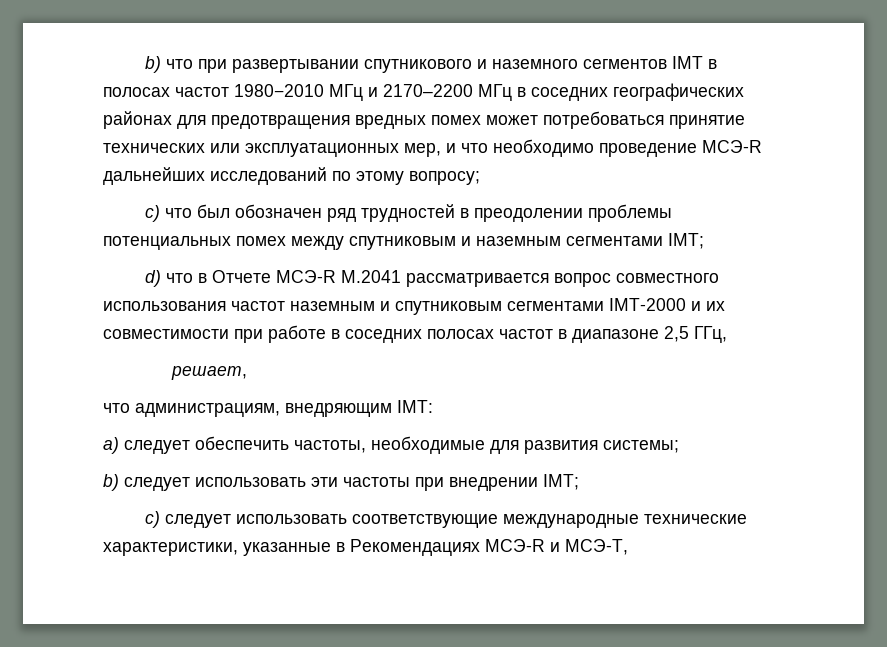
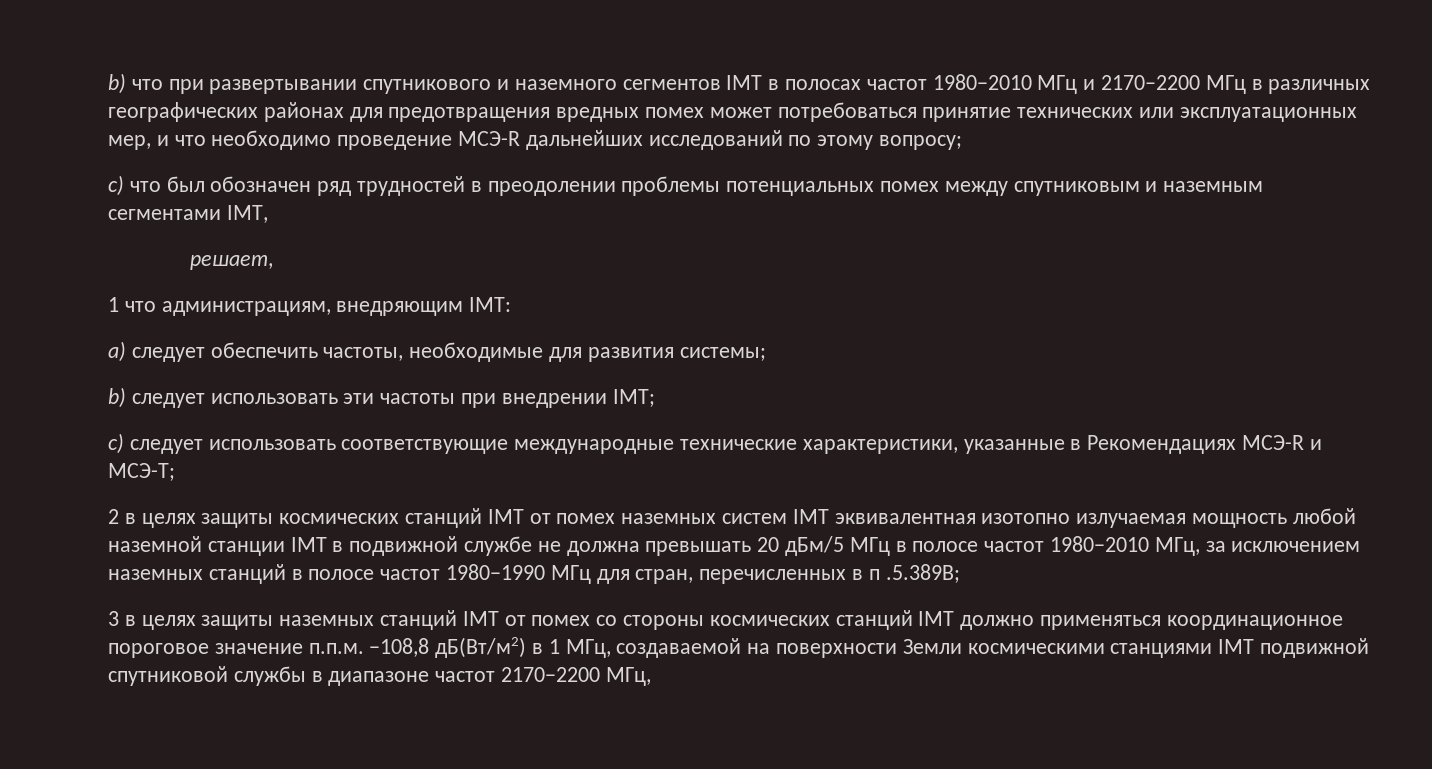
- b) что при развертывании спутникового и наземного сегментов IMT в полосах частот 1980−2010 МГц и 2170–2200 МГц в соседних географических районах для предотвращения вредных помех может потребоваться принятие технических или эксплуатационных мер, и что необходимо проведение МСЭ-R дальнейших исследований по этому вопросу;
+ b) что при развертывании спутникового и наземного сегментов IMT в полосах частот 1980−2010 МГц и 2170–2200 МГц в различных географических районах для предотвращения вредных помех может потребоваться принятие технических или эксплуатационных мер, и что необходимо проведение МСЭ-R дальнейших исследований по этому вопросу;
- c) что был обозначен ряд трудностей в преодолении проблемы потенциальных помех между спутниковым и наземным сегментами IMT;
- d) что в Отчете МСЭ-R M.2041 рассматривается вопрос совместного использования частот наземным и спутниковым сегментами IMT-2000 и их совместимости при работе в соседних полосах частот в диапазоне 2,5 ГГц,
+ c) что был обозначен ряд трудностей в преодолении проблемы потенциальных помех между спутниковым и наземным сегментами IMT,
- что администрациям, внедряющим IMT:
+ 1 что администрациям, внедряющим IMT:
- с) следует использовать соответствующие международные технические характеристики, указанные в Рекомендациях МСЭ-R и МСЭ-Т,
+ с) следует использовать соответствующие международные технические характеристики, указанные в Рекомендациях МСЭ-R и МСЭ-Т;
+ 2 в целях защиты космических станций IMT от помех наземных систем IMT эквивалентная изотопно излучаемая мощность любой наземной станции IMT в подвижной службе не должна превышать 20 дБм/5 МГц в полосе частот 1980−2010 МГц, за исключением наземных станций в полосе частот 1980−1990 МГц для стран, перечисленных в п .5.389B;
+ 3 в целях защиты наземных станций IMT от помех со стороны космических станций IMT должно применяться координационное пороговое значение п.п.м. −108,8 дБ(Вт/м2) в 1 МГц, создаваемой на поверхности Земли космическими станциями IMT подвижной спутниковой службы в диапазоне частот 2170−2200 МГц,

